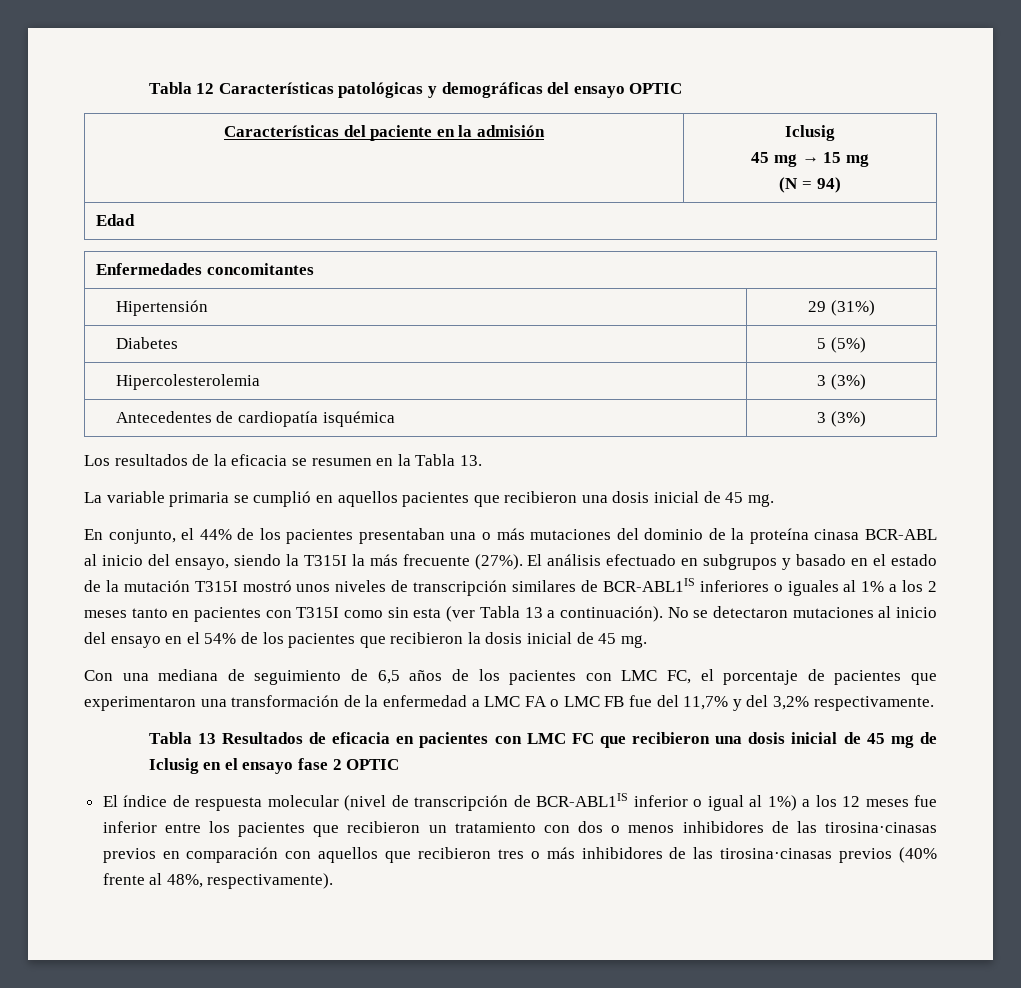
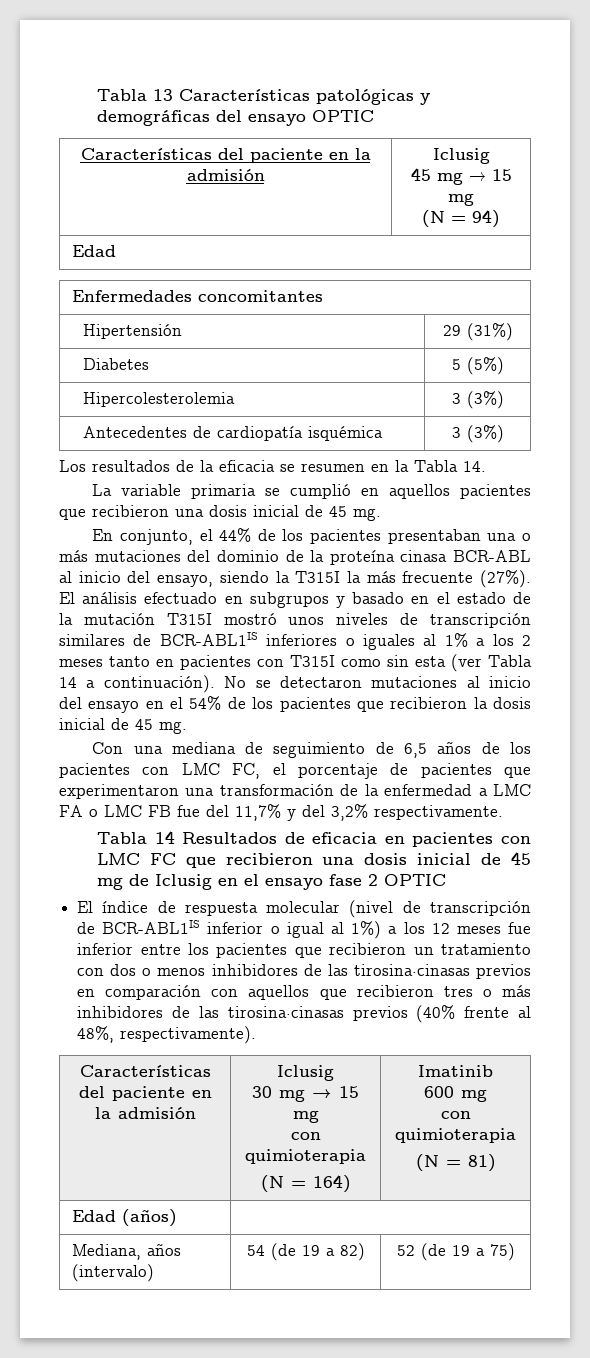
- Tabla 12 Características patológicas y demográficas del ensayo OPTIC
+ Tabla 13 Características patológicas y demográficas del ensayo OPTIC
- Los resultados de la eficacia se resumen en la Tabla 13.
+ Los resultados de la eficacia se resumen en la Tabla 14.
- El análisis efectuado en subgrupos y basado en el estado de la mutación T315I mostró unos niveles de transcripción similares de BCR-ABL1IS inferiores o iguales al 1% a los 2 meses tanto en pacientes con T315I como sin esta (ver Tabla 13 a continuación).
+ El análisis efectuado en subgrupos y basado en el estado de la mutación T315I mostró unos niveles de transcripción similares de BCR-ABL1IS inferiores o iguales al 1% a los 2 meses tanto en pacientes con T315I como sin esta (ver Tabla 14 a continuación).
- Tabla 13 Resultados de eficacia en pacientes con LMC FC que recibieron una dosis inicial de 45 mg de Iclusig en el ensayo fase 2 OPTIC
+ Tabla 14 Resultados de eficacia en pacientes con LMC FC que recibieron una dosis inicial de 45 mg de Iclusig en el ensayo fase 2 OPTIC
  El índice de respuesta molecular (nivel de transcripción de BCR-ABL1IS inferior o igual al 1%) a los 12 meses fue inferior entre los pacientes que recibieron un tratamiento con dos o menos inhibidores de las tirosina·cinasas previos en comparación con aquellos que recibieron tres o más inhibidores de las tirosina·cinasas previos (40% frente al 48%, respectivamente).
+ Características del paciente en la admisión | Iclusig
+ 30 mg → 15 mg
+ con quimioterapia
+ (N = 164) | Imatinib
+ 600 mg
+ con quimioterapia
+ (N = 81)
+ Edad (años) |
+ Mediana, años (intervalo) | 54 (de 19 a 82) | 52 (de 19 a 75)

